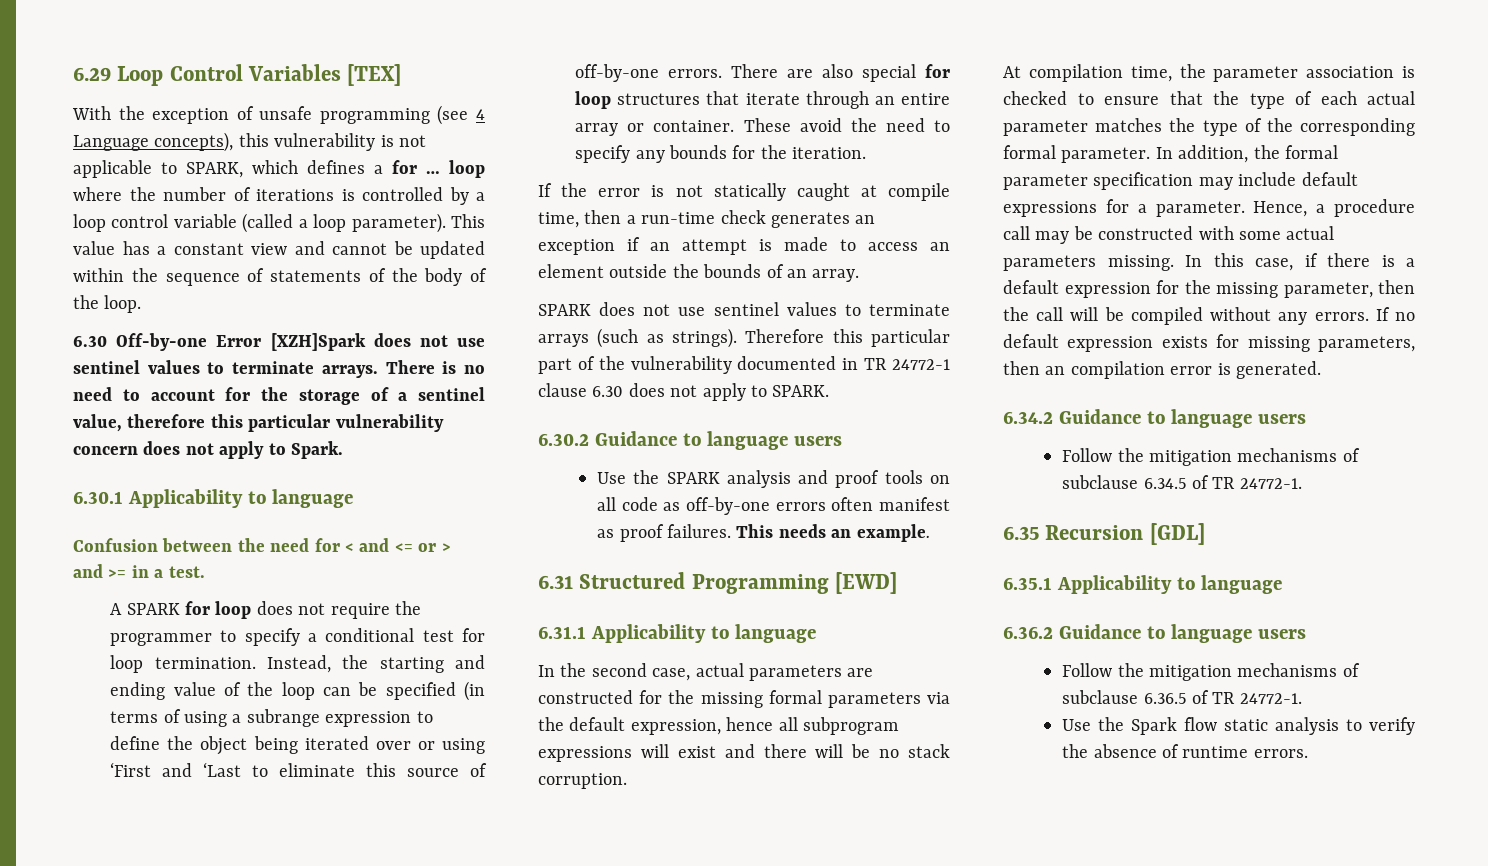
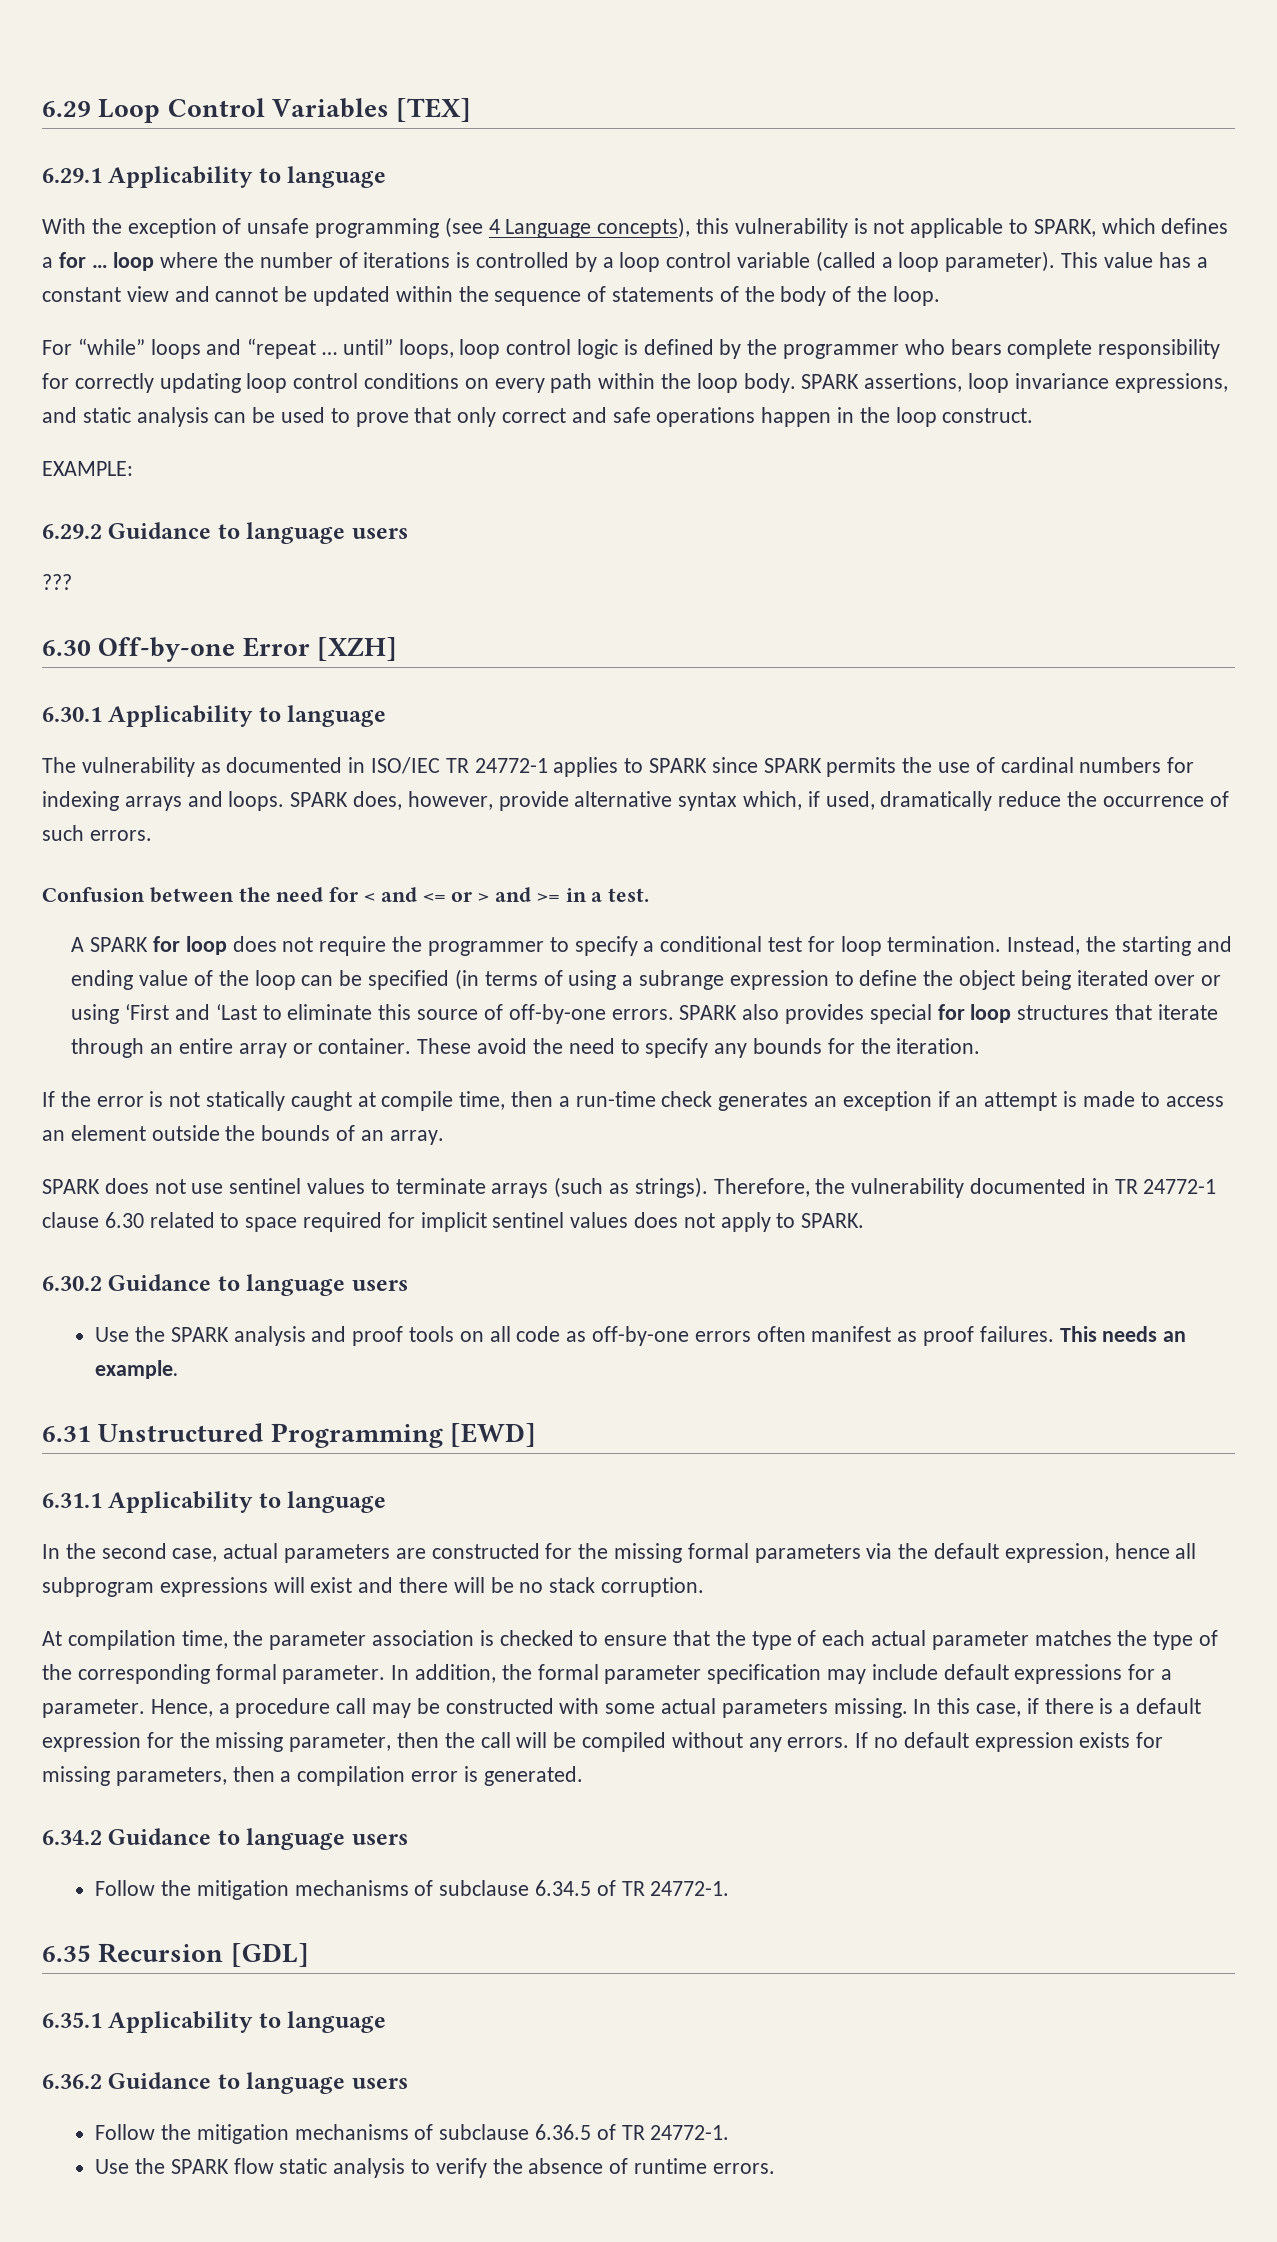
+ 6.29.1 Applicability to language
- 6.30 Off-by-one Error [XZH]Spark does not use sentinel values to terminate arrays. There is no need to account for the storage of a sentinel value, therefore this particular vulnerability concern does not apply to Spark.
+ For “while” loops and “repeat … until” loops, loop control logic is defined by the programmer who bears complete responsibility for correctly updating loop control conditions on every path within the loop body. SPARK assertions, loop invariance expressions, and static analysis can be used to prove that only correct and safe operations happen in the loop construct.
+ EXAMPLE:
+ 6.29.2 Guidance to language users
+ ???
+ 6.30 Off-by-one Error [XZH]
  6.30.1 Applicability to language
+ The vulnerability as documented in ISO/IEC TR 24772-1 applies to SPARK since SPARK permits the use of cardinal numbers for indexing arrays and loops. SPARK does, however, provide alternative syntax which, if used, dramatically reduce the occurrence of such errors.
- There are also special for loop structures that iterate through an entire array or container.
+ SPARK also provides special for loop structures that iterate through an entire array or container.
- Therefore this particular part of the vulnerability documented in TR 24772-1 clause 6.30 does not apply to SPARK.
+ Therefore, the vulnerability documented in TR 24772-1 clause 6.30 related to space required for implicit sentinel values does not apply to SPARK.
- 6.31 Structured Programming [EWD]
+ 6.31 Unstructured Programming [EWD]
- If no default expression exists for missing parameters, then an compilation error is generated.
+ If no default expression exists for missing parameters, then a compilation error is generated.
- Use the Spark flow static analysis to verify the absence of runtime errors.
+ Use the SPARK flow static analysis to verify the absence of runtime errors.

